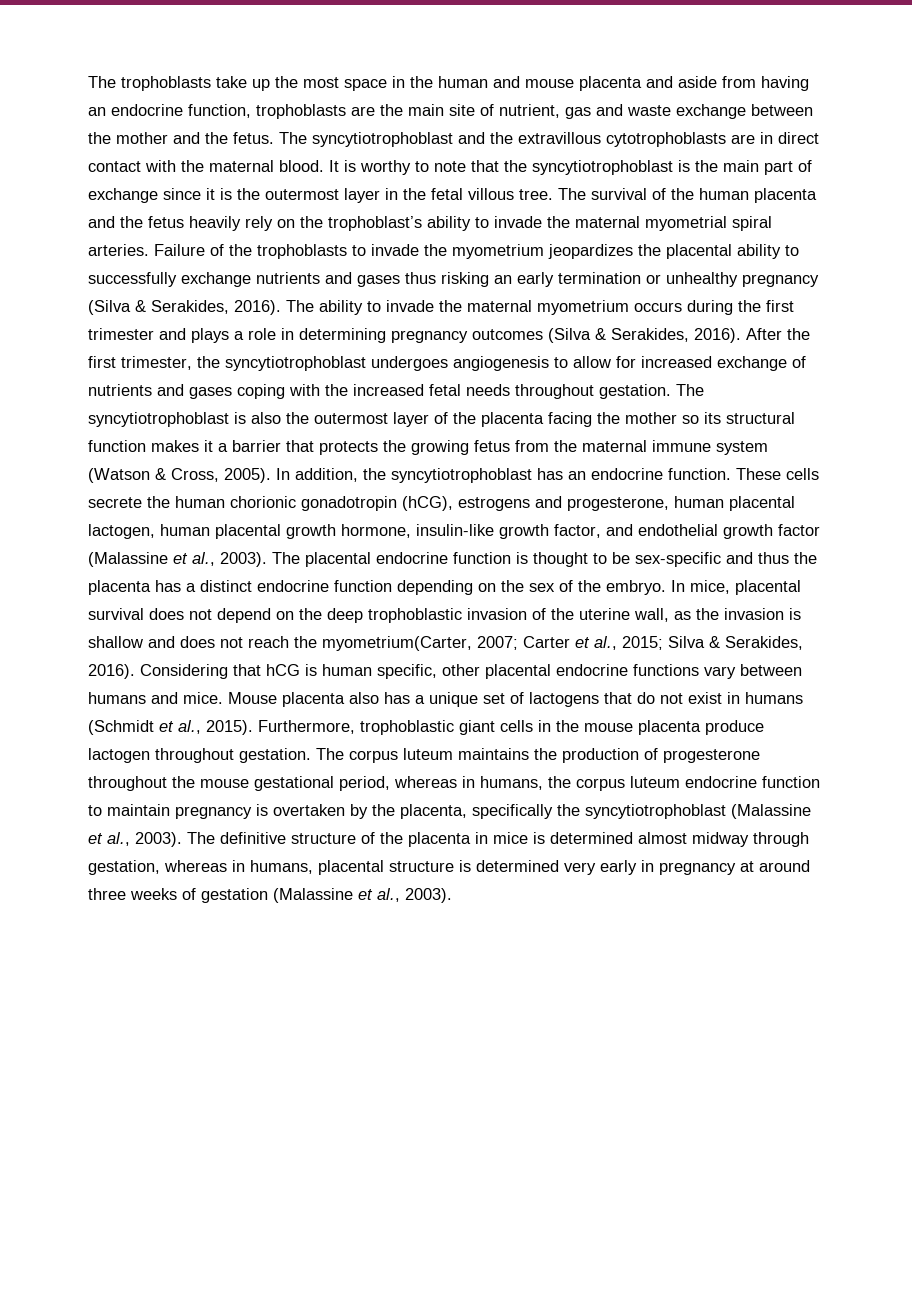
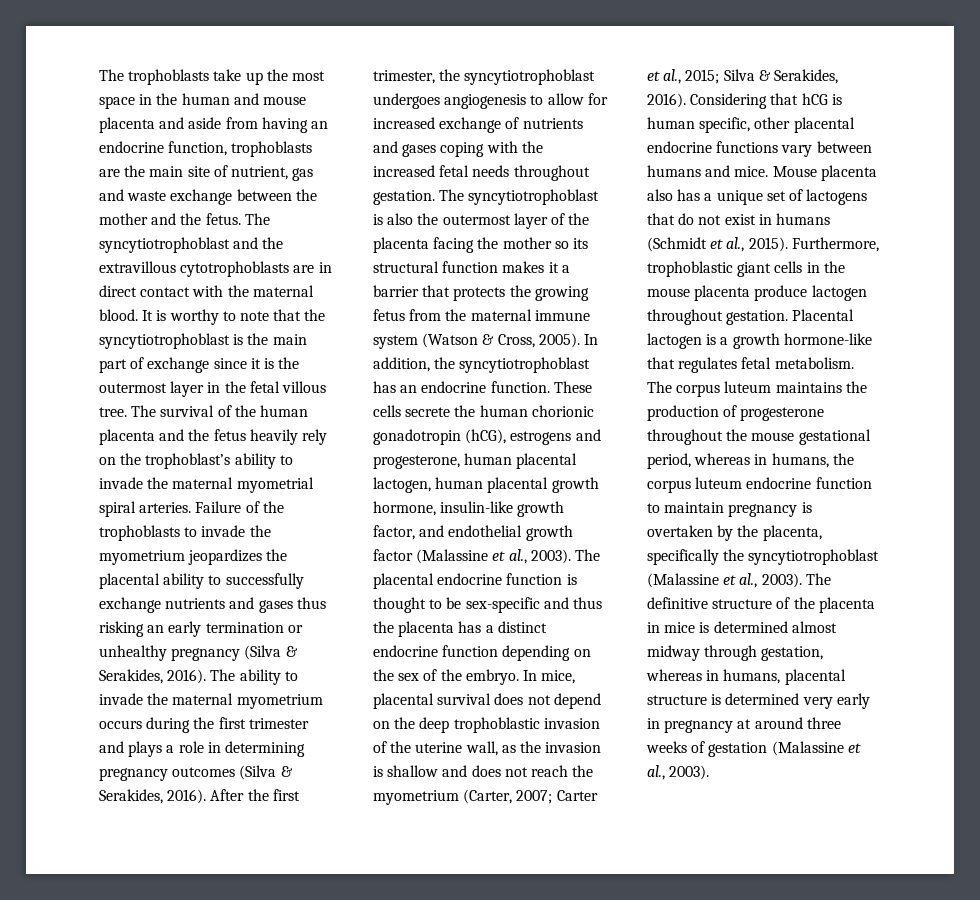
- In mice, placental survival does not depend on the deep trophoblastic invasion of the uterine wall, as the invasion is shallow and does not reach the myometrium(Carter, 2007; Carter et al., 2015; Silva & Serakides, 2016).
+ In mice, placental survival does not depend on the deep trophoblastic invasion of the uterine wall, as the invasion is shallow and does not reach the myometrium (Carter, 2007; Carter et al., 2015; Silva & Serakides, 2016).
+ Placental lactogen is a growth hormone-like that regulates fetal metabolism.

